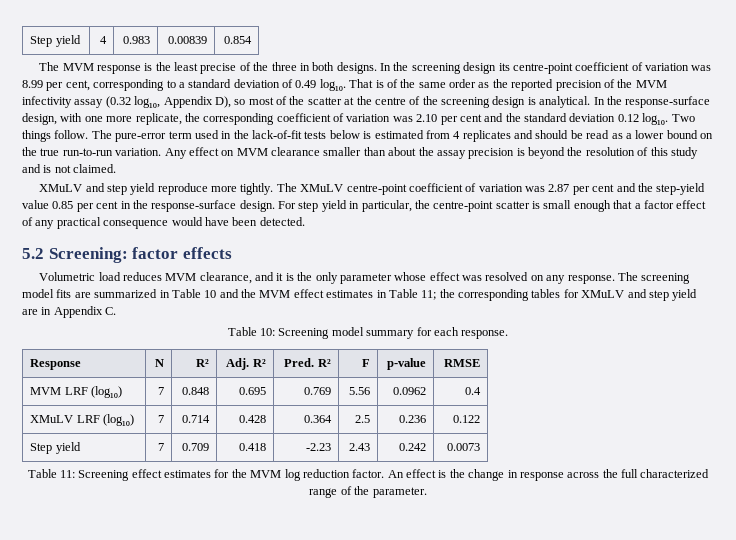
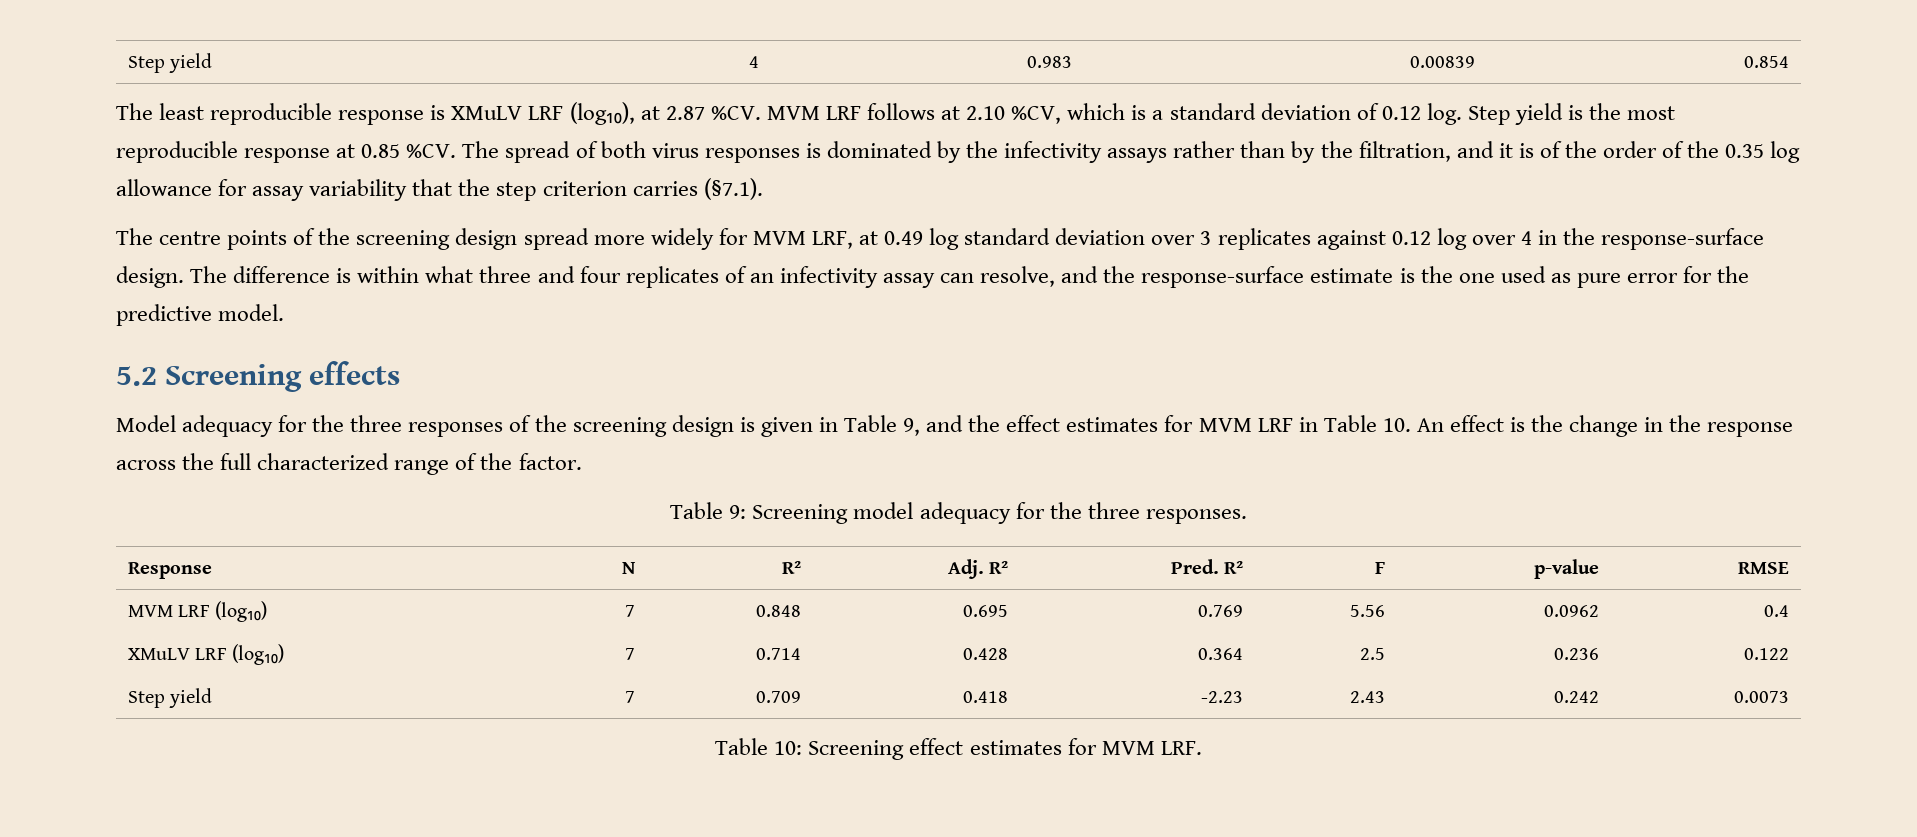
- The MVM response is the least precise of the three in both designs. In the screening design its centre-point coefficient of variation was 8.99 per cent, corresponding to a standard deviation of 0.49 log₁₀. That is of the same order as the reported precision of the MVM infectivity assay (0.32 log₁₀, Appendix D), so most of the scatter at the centre of the screening design is analytical. In the response-surface design, with one more replicate, the corresponding coefficient of variation was 2.10 per cent and the standard deviation 0.12 log₁₀. Two things follow. The pure-error term used in the lack-of-fit tests below is estimated from 4 replicates and should be read as a lower bound on the true run-to-run variation. Any effect on MVM clearance smaller than about the assay precision is beyond the resolution of this study and is not claimed.
- XMuLV and step yield reproduce more tightly. The XMuLV centre-point coefficient of variation was 2.87 per cent and the step-yield value 0.85 per cent in the response-surface design. For step yield in particular, the centre-point scatter is small enough that a factor effect of any practical consequence would have been detected.
- 5.2 Screening: factor effects
- Volumetric load reduces MVM clearance, and it is the only parameter whose effect was resolved on any response. The screening model fits are summarized in Table 10 and the MVM effect estimates in Table 11; the corresponding tables for XMuLV and step yield are in Appendix C.
- Table 10: Screening model summary for each response.
+ The least reproducible response is XMuLV LRF (log₁₀), at 2.87 %CV. MVM LRF follows at 2.10 %CV, which is a standard deviation of 0.12 log. Step yield is the most reproducible response at 0.85 %CV. The spread of both virus responses is dominated by the infectivity assays rather than by the filtration, and it is of the order of the 0.35 log allowance for assay variability that the step criterion carries (§7.1).
+ The centre points of the screening design spread more widely for MVM LRF, at 0.49 log standard deviation over 3 replicates against 0.12 log over 4 in the response-surface design. The difference is within what three and four replicates of an infectivity assay can resolve, and the response-surface estimate is the one used as pure error for the predictive model.
+ 5.2 Screening effects
+ Model adequacy for the three responses of the screening design is given in Table 9, and the effect estimates for MVM LRF in Table 10. An effect is the change in the response across the full characterized range of the factor.
+ Table 9: Screening model adequacy for the three responses.
- Table 11: Screening effect estimates for the MVM log reduction factor. An effect is the change in response across the full characterized range of the parameter.
+ Table 10: Screening effect estimates for MVM LRF.

